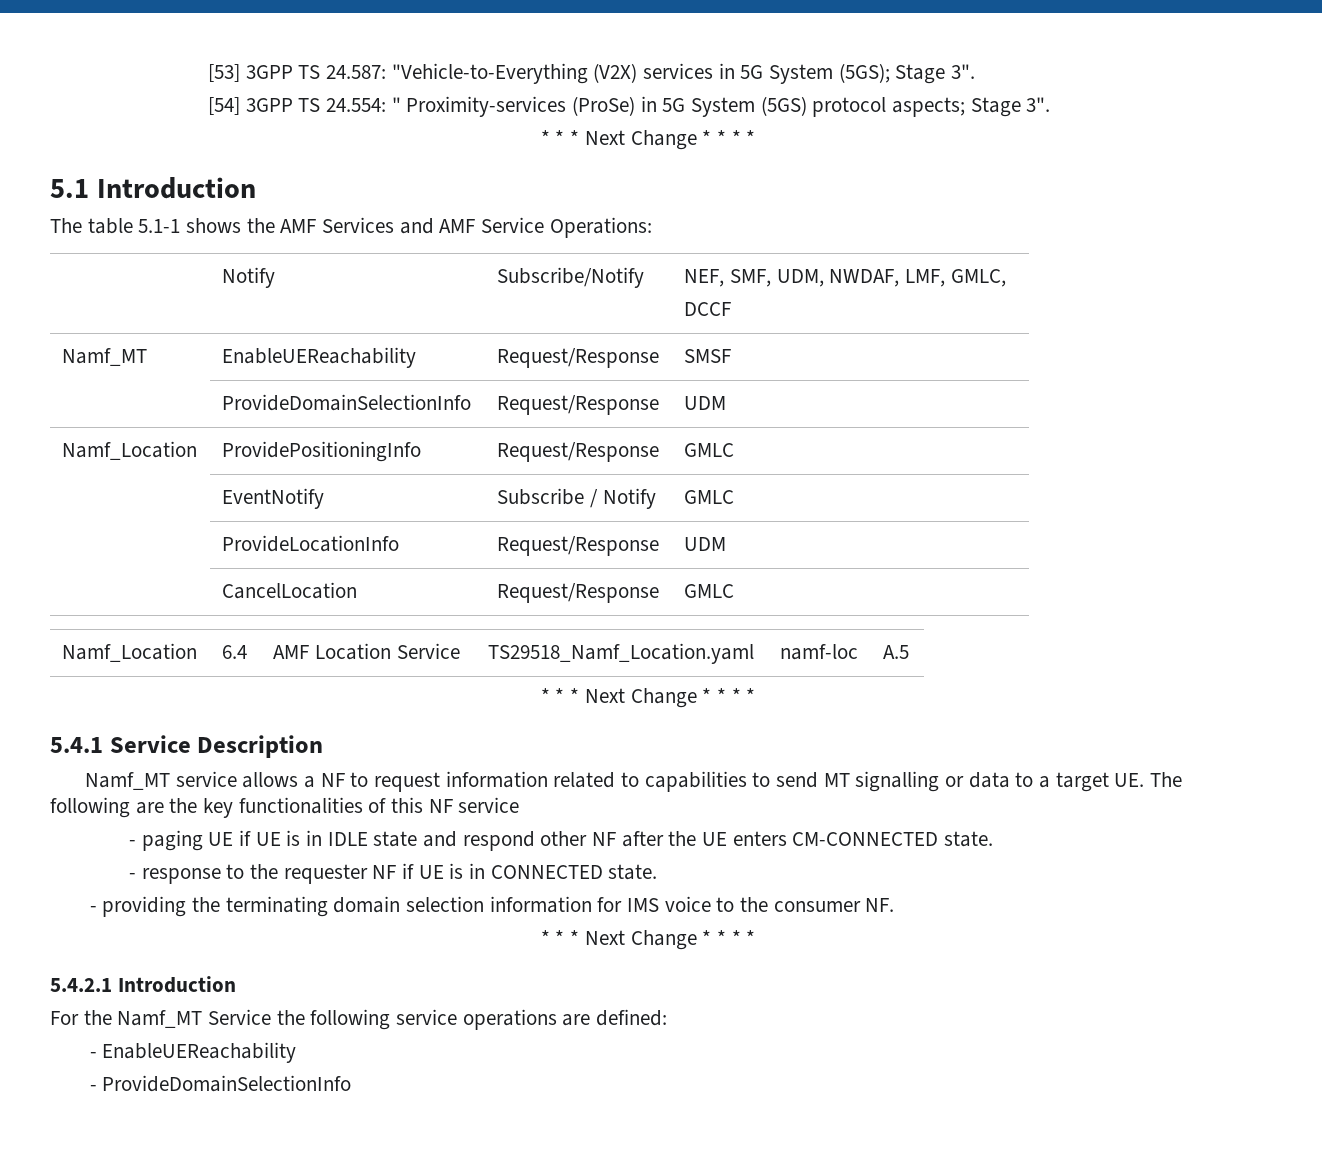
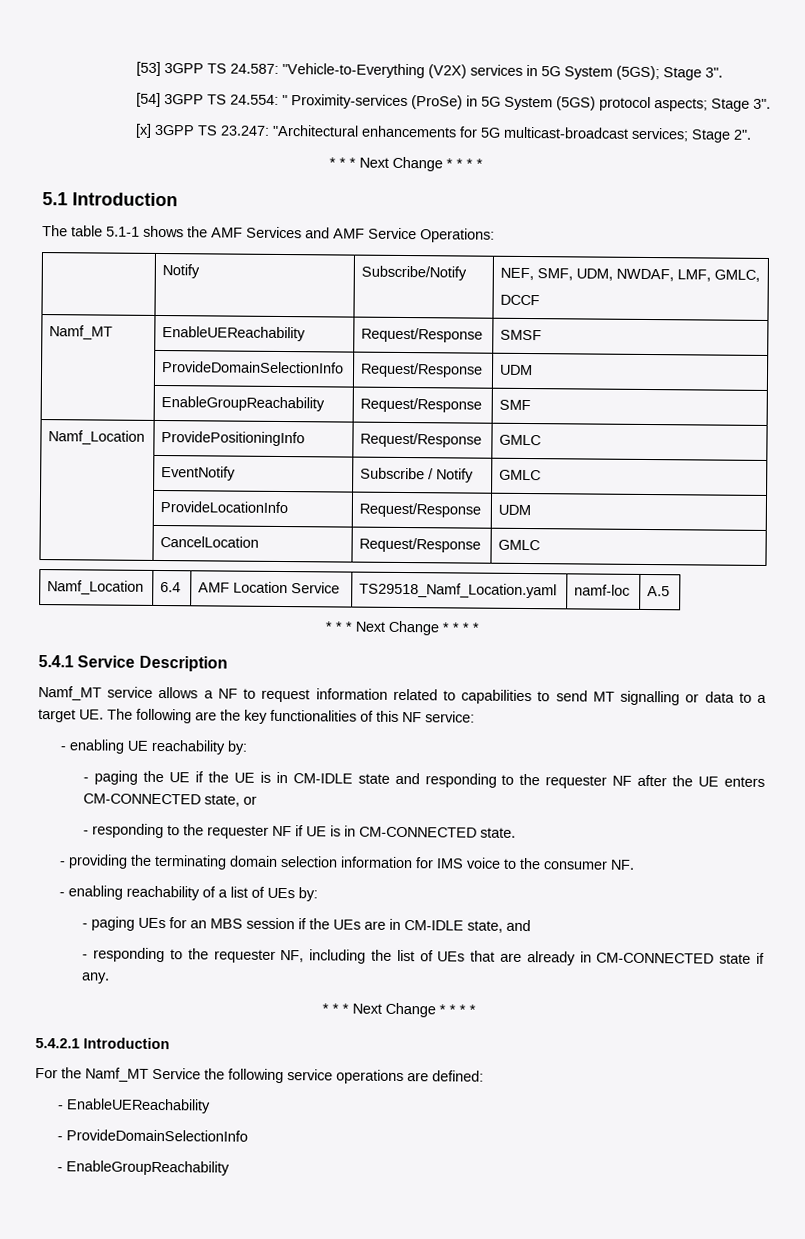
+ [x] 3GPP TS 23.247: "Architectural enhancements for 5G multicast-broadcast services; Stage 2".
+ | EnableGroupReachability | Request/Response | SMF
- Namf_MT service allows a NF to request information related to capabilities to send MT signalling or data to a target UE. The following are the key functionalities of this NF service
- - paging UE if UE is in IDLE state and respond other NF after the UE enters CM-CONNECTED state.
- - response to the requester NF if UE is in CONNECTED state.
+ Namf_MT service allows a NF to request information related to capabilities to send MT signalling or data to a target UE. The following are the key functionalities of this NF service:
+ - enabling UE reachability by:
+ - paging the UE if the UE is in CM-IDLE state and responding to the requester NF after the UE enters CM-CONNECTED state, or
+ - responding to the requester NF if UE is in CM-CONNECTED state.
+ - enabling reachability of a list of UEs by:
+ - paging UEs for an MBS session if the UEs are in CM-IDLE state, and
+ - responding to the requester NF, including the list of UEs that are already in CM-CONNECTED state if any.
+ - EnableGroupReachability

